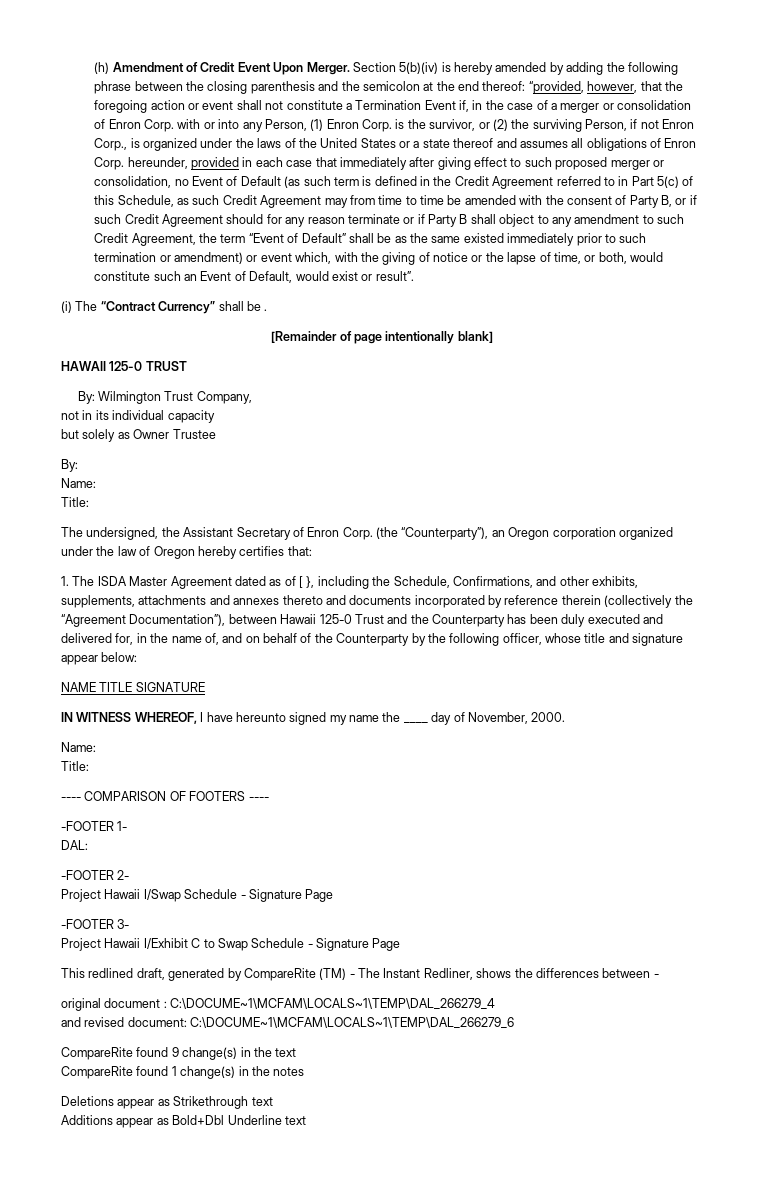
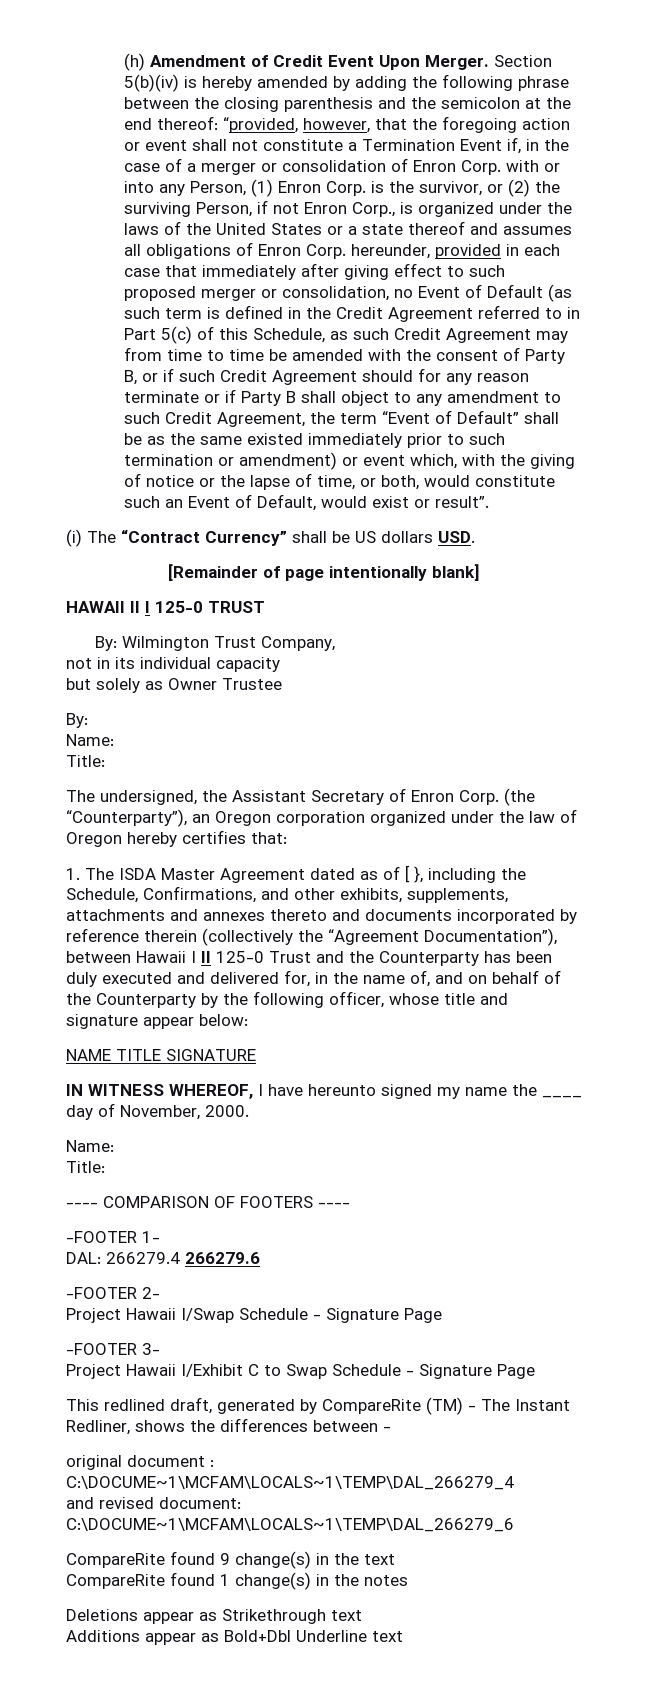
- (i) The “Contract Currency” shall be .
+ (i) The “Contract Currency” shall be US dollars USD.
- HAWAII 125-0 TRUST
+ HAWAII II I 125-0 TRUST
- 1. The ISDA Master Agreement dated as of [ }, including the Schedule, Confirmations, and other exhibits, supplements, attachments and annexes thereto and documents incorporated by reference therein (collectively the “Agreement Documentation”), between Hawaii 125-0 Trust and the Counterparty has been duly executed and delivered for, in the name of, and on behalf of the Counterparty by the following officer, whose title and signature appear below:
+ 1. The ISDA Master Agreement dated as of [ }, including the Schedule, Confirmations, and other exhibits, supplements, attachments and annexes thereto and documents incorporated by reference therein (collectively the “Agreement Documentation”), between Hawaii I II 125-0 Trust and the Counterparty has been duly executed and delivered for, in the name of, and on behalf of the Counterparty by the following officer, whose title and signature appear below:
- DAL:
+ DAL: 266279.4 266279.6

